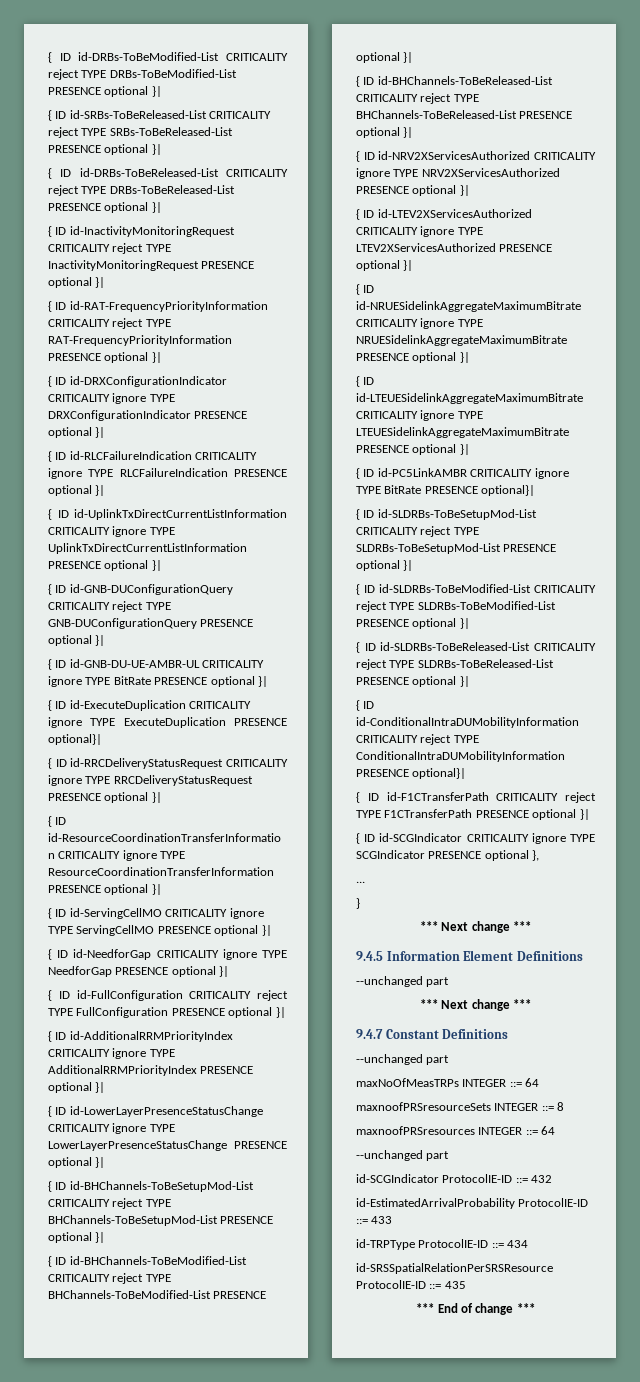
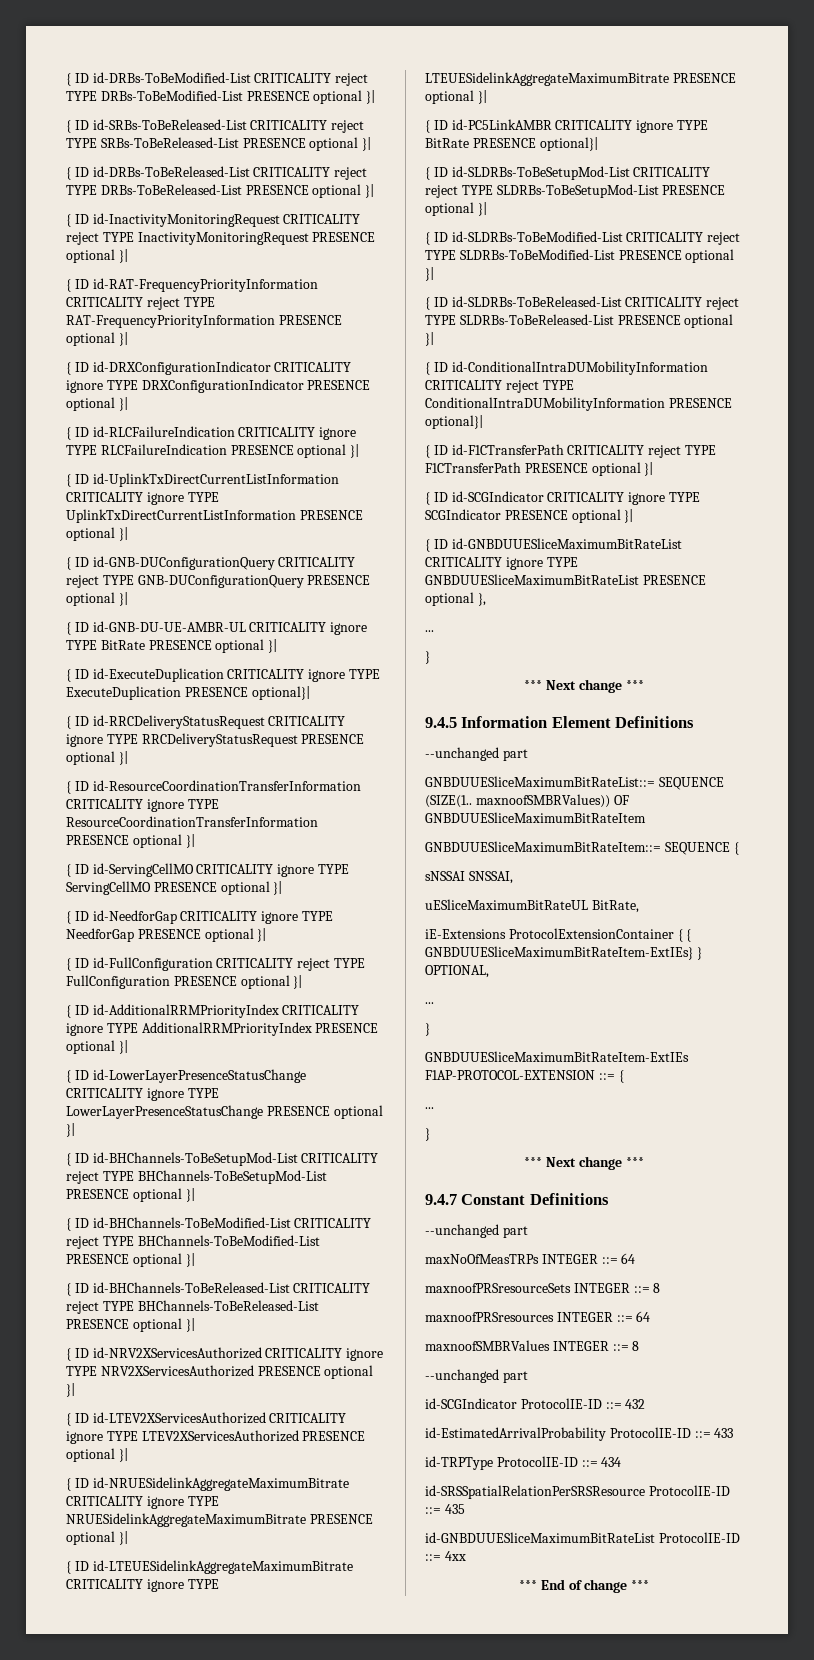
- { ID id-SCGIndicator CRITICALITY ignore TYPE SCGIndicator PRESENCE optional },
+ { ID id-SCGIndicator CRITICALITY ignore TYPE SCGIndicator PRESENCE optional }|
+ { ID id-GNBDUUESliceMaximumBitRateList CRITICALITY ignore TYPE GNBDUUESliceMaximumBitRateList PRESENCE optional },
+ GNBDUUESliceMaximumBitRateList::= SEQUENCE (SIZE(1.. maxnoofSMBRValues)) OF GNBDUUESliceMaximumBitRateItem
+ GNBDUUESliceMaximumBitRateItem::= SEQUENCE {
+ sNSSAI SNSSAI,
+ uESliceMaximumBitRateUL BitRate,
+ iE-Extensions ProtocolExtensionContainer { { GNBDUUESliceMaximumBitRateItem-ExtIEs} } OPTIONAL,
+ ...
+ }
+ GNBDUUESliceMaximumBitRateItem-ExtIEs F1AP-PROTOCOL-EXTENSION ::= {
+ ...
+ }
+ maxnoofSMBRValues INTEGER ::= 8
+ id-GNBDUUESliceMaximumBitRateList ProtocolIE-ID ::= 4xx

